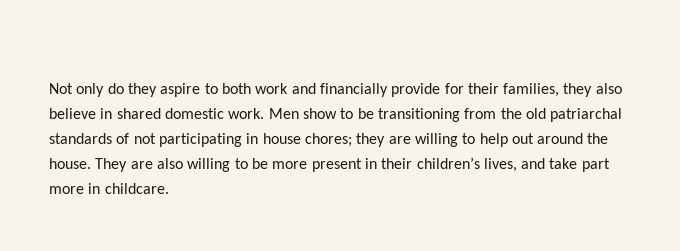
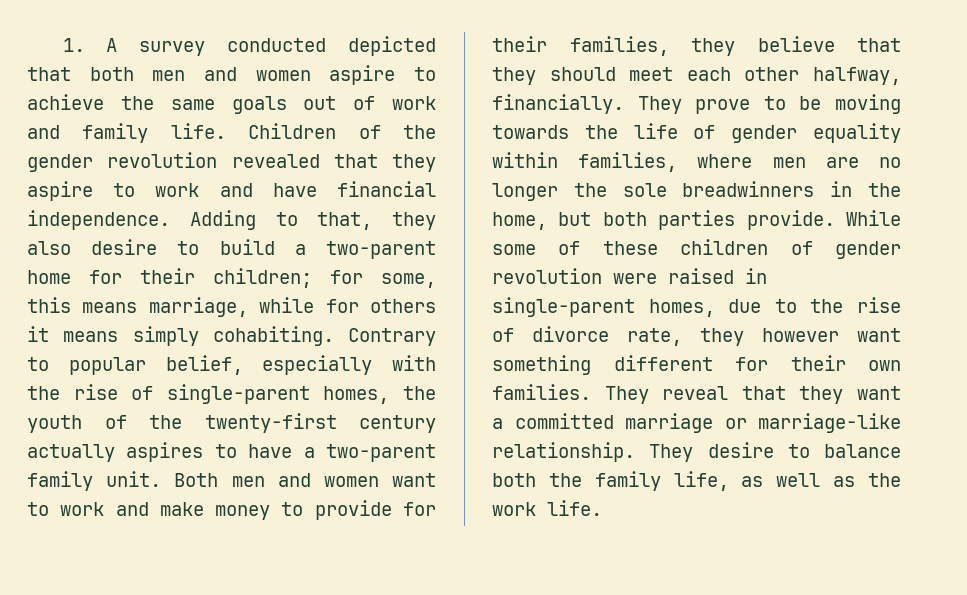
- Not only do they aspire to both work and financially provide for their families, they also believe in shared domestic work. Men show to be transitioning from the old patriarchal standards of not participating in house chores; they are willing to help out around the house. They are also willing to be more present in their children’s lives, and take part more in childcare.
+ 1. A survey conducted depicted that both men and women aspire to achieve the same goals out of work and family life. Children of the gender revolution revealed that they aspire to work and have financial independence. Adding to that, they also desire to build a two-parent home for their children; for some, this means marriage, while for others it means simply cohabiting. Contrary to popular belief, especially with the rise of single-parent homes, the youth of the twenty-first century actually aspires to have a two-parent family unit. Both men and women want to work and make money to provide for their families, they believe that they should meet each other halfway, financially. They prove to be moving towards the life of gender equality within families, where men are no longer the sole breadwinners in the home, but both parties provide. While some of these children of gender revolution were raised in single-parent homes, due to the rise of divorce rate, they however want something different for their own families. They reveal that they want a committed marriage or marriage-like relationship. They desire to balance both the family life, as well as the work life.

